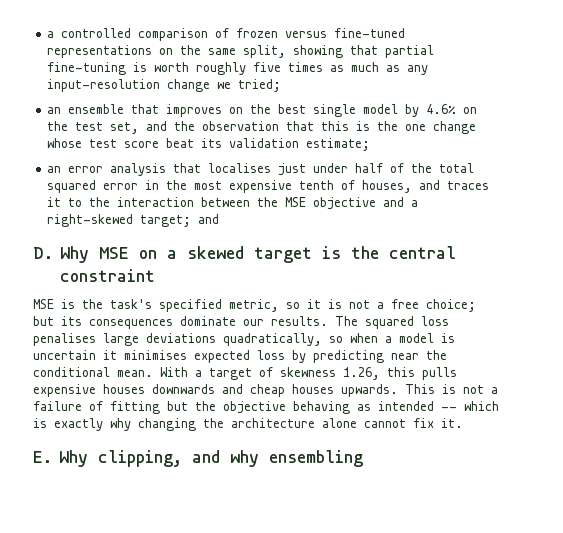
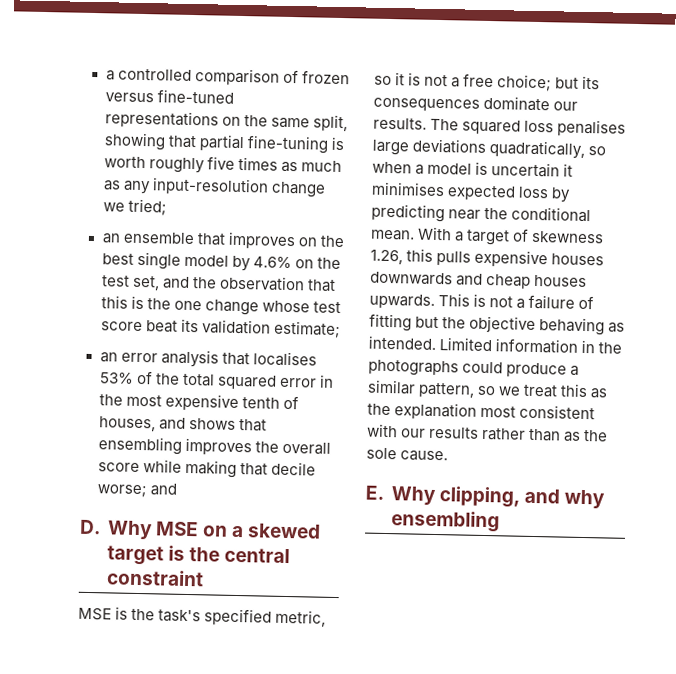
- an error analysis that localises just under half of the total squared error in the most expensive tenth of houses, and traces it to the interaction between the MSE objective and a right-skewed target; and
+ an error analysis that localises 53% of the total squared error in the most expensive tenth of houses, and shows that ensembling improves the overall score while making that decile worse; and
- This is not a failure of fitting but the objective behaving as intended -- which is exactly why changing the architecture alone cannot fix it.
+ This is not a failure of fitting but the objective behaving as intended. Limited information in the photographs could produce a similar pattern, so we treat this as the explanation most consistent with our results rather than as the sole cause.

